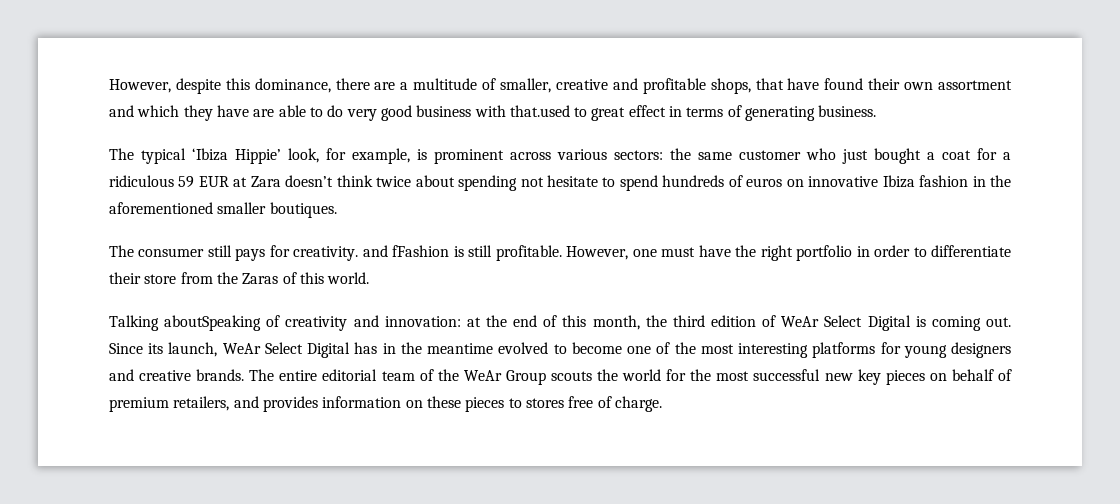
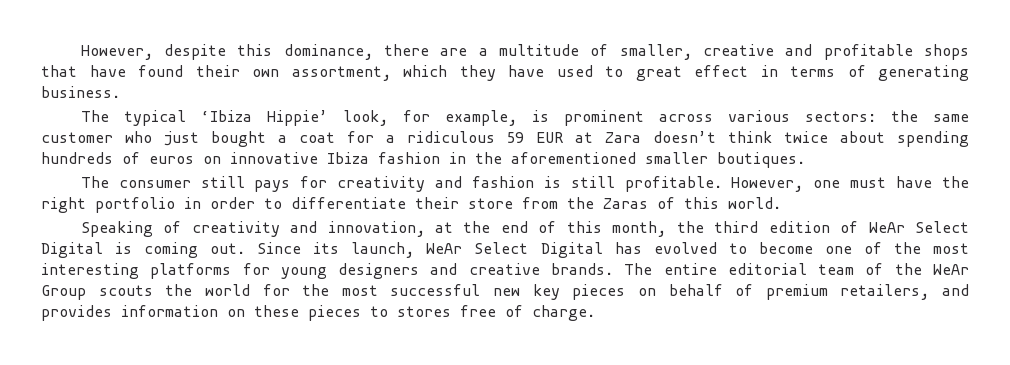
- However, despite this dominance, there are a multitude of smaller, creative and profitable shops, that have found their own assortment and which they have are able to do very good business with that.used to great effect in terms of generating business.
+ However, despite this dominance, there are a multitude of smaller, creative and profitable shops that have found their own assortment, which they have used to great effect in terms of generating business.
- The typical ‘Ibiza Hippie’ look, for example, is prominent across various sectors: the same customer who just bought a coat for a ridiculous 59 EUR at Zara doesn’t think twice about spending not hesitate to spend hundreds of euros on innovative Ibiza fashion in the aforementioned smaller boutiques.
+ The typical ‘Ibiza Hippie’ look, for example, is prominent across various sectors: the same customer who just bought a coat for a ridiculous 59 EUR at Zara doesn’t think twice about spending hundreds of euros on innovative Ibiza fashion in the aforementioned smaller boutiques.
- The consumer still pays for creativity. and fFashion is still profitable.
+ The consumer still pays for creativity and fashion is still profitable.
- Talking aboutSpeaking of creativity and innovation: at the end of this month, the third edition of WeAr Select Digital is coming out.
+ Speaking of creativity and innovation, at the end of this month, the third edition of WeAr Select Digital is coming out.
- Since its launch, WeAr Select Digital has in the meantime evolved to become one of the most interesting platforms for young designers and creative brands.
+ Since its launch, WeAr Select Digital has evolved to become one of the most interesting platforms for young designers and creative brands.

